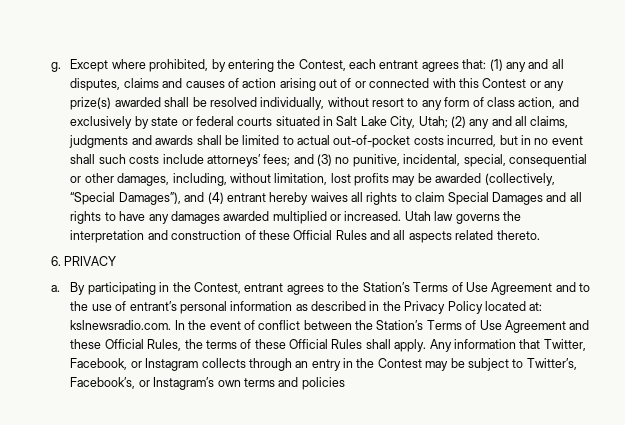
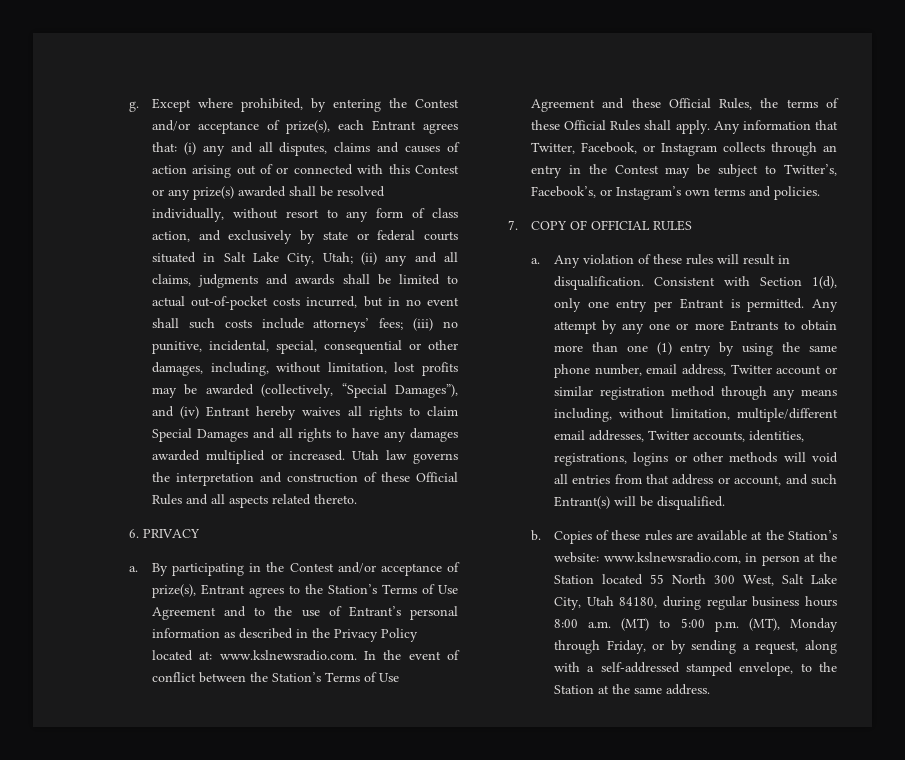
- Except where prohibited, by entering the Contest, each entrant agrees that:
+ Except where prohibited, by entering the Contest and/or acceptance of prize(s), each Entrant agrees that:
- (1) any and all disputes, claims and causes of action arising out of or connected with this Contest or any prize(s) awarded shall be resolved individually, without resort to any form of class action, and exclusively by state or federal courts situated in Salt Lake City, Utah;
+ (i) any and all disputes, claims and causes of action arising out of or connected with this Contest or any prize(s) awarded shall be resolved individually, without resort to any form of class action, and exclusively by state or federal courts situated in Salt Lake City, Utah;
- (2) any and all claims, judgments and awards shall be limited to actual out-of-pocket costs incurred, but in no event shall such costs include attorneys’ fees;
+ (ii) any and all claims, judgments and awards shall be limited to actual out-of-pocket costs incurred, but in no event shall such costs include attorneys’ fees;
- and (3) no punitive, incidental, special, consequential or other damages, including, without limitation, lost profits may be awarded (collectively, “Special Damages”), and (4) entrant hereby waives all rights to claim Special Damages and all rights to have any damages awarded multiplied or increased.
+ (iii) no punitive, incidental, special, consequential or other damages, including, without limitation, lost profits may be awarded (collectively, “Special Damages”), and (iv) Entrant hereby waives all rights to claim Special Damages and all rights to have any damages awarded multiplied or increased.
- By participating in the Contest, entrant agrees to the Station’s Terms of Use Agreement and to the use of entrant’s personal information as described in the Privacy Policy located at: kslnewsradio.com. In the event of conflict between the Station’s Terms of Use Agreement and these Official Rules, the terms of these Official Rules shall apply.
+ By participating in the Contest and/or acceptance of prize(s), Entrant agrees to the Station’s Terms of Use Agreement and to the use of Entrant’s personal information as described in the Privacy Policy located at: www.kslnewsradio.com. In the event of conflict between the Station’s Terms of Use Agreement and these Official Rules, the terms of these Official Rules shall apply.
- Any information that Twitter, Facebook, or Instagram collects through an entry in the Contest may be subject to Twitter’s, Facebook’s, or Instagram’s own terms and policies
+ Any information that Twitter, Facebook, or Instagram collects through an entry in the Contest may be subject to Twitter’s, Facebook’s, or Instagram’s own terms and policies.
+ 7. COPY OF OFFICIAL RULES
+ a. Any violation of these rules will result in disqualification. Consistent with Section 1(d), only one entry per Entrant is permitted. Any attempt by any one or more Entrants to obtain more than one (1) entry by using the same phone number, email address, Twitter account or similar registration method through any means including, without limitation, multiple/different email addresses, Twitter accounts, identities, registrations, logins or other methods will void all entries from that address or account, and such Entrant(s) will be disqualified.
+ b. Copies of these rules are available at the Station’s website: www.kslnewsradio.com, in person at the Station located 55 North 300 West, Salt Lake City, Utah 84180, during regular business hours 8:00 a.m. (MT) to 5:00 p.m. (MT), Monday through Friday, or by sending a request, along with a self-addressed stamped envelope, to the Station at the same address.

